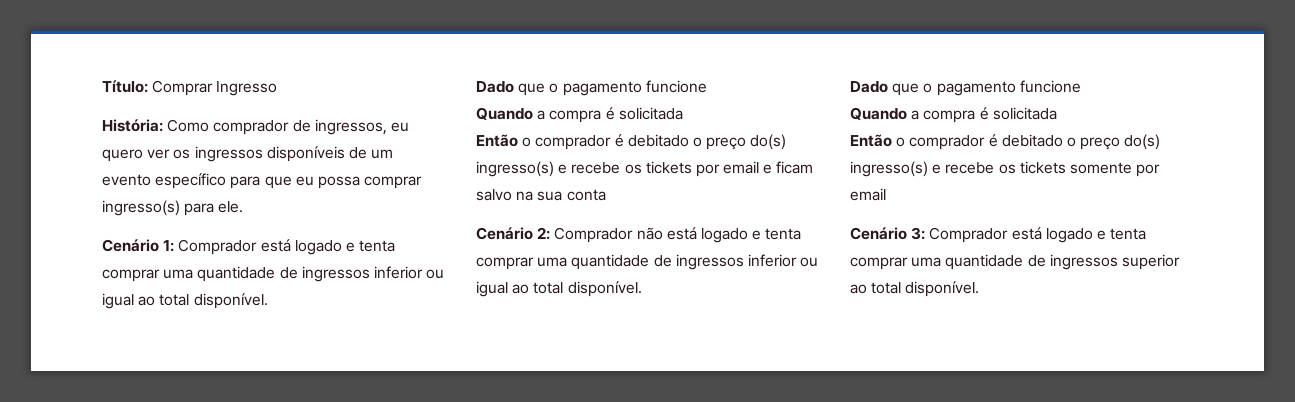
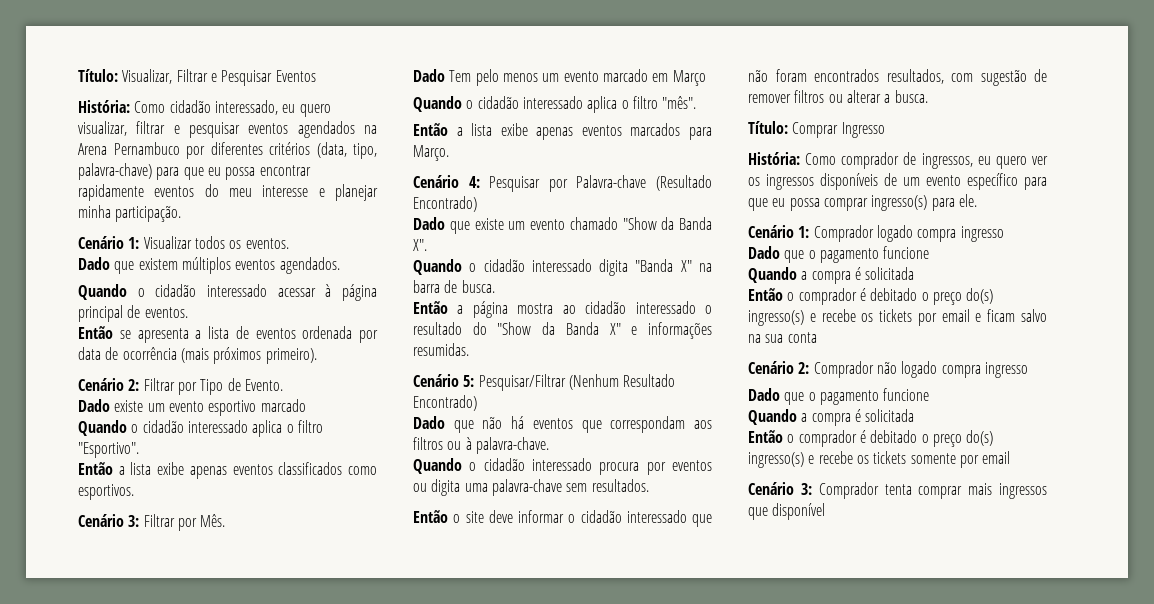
+ Título: Visualizar, Filtrar e Pesquisar Eventos
+ História: Como cidadão interessado, eu quero visualizar, filtrar e pesquisar eventos agendados na Arena Pernambuco por diferentes critérios (data, tipo, palavra-chave) para que eu possa encontrar rapidamente eventos do meu interesse e planejar minha participação.
+ Cenário 1: Visualizar todos os eventos.
+ Dado que existem múltiplos eventos agendados.
+ Quando o cidadão interessado acessar à página principal de eventos.
+ Então se apresenta a lista de eventos ordenada por data de ocorrência (mais próximos primeiro).
+ Cenário 2: Filtrar por Tipo de Evento.
+ Dado existe um evento esportivo marcado
+ Quando o cidadão interessado aplica o filtro "Esportivo".
+ Então a lista exibe apenas eventos classificados como esportivos.
+ Cenário 3: Filtrar por Mês.
+ Dado Tem pelo menos um evento marcado em Março
+ Quando o cidadão interessado aplica o filtro "mês".
+ Então a lista exibe apenas eventos marcados para Março.
+ Cenário 4: Pesquisar por Palavra-chave (Resultado Encontrado)
+ Dado que existe um evento chamado "Show da Banda X".
+ Quando o cidadão interessado digita "Banda X" na barra de busca.
+ Então a página mostra ao cidadão interessado o resultado do "Show da Banda X" e informações resumidas.
+ Cenário 5: Pesquisar/Filtrar (Nenhum Resultado Encontrado)
+ Dado que não há eventos que correspondam aos filtros ou à palavra-chave.
+ Quando o cidadão interessado procura por eventos ou digita uma palavra-chave sem resultados.
+ Então o site deve informar o cidadão interessado que não foram encontrados resultados, com sugestão de remover filtros ou alterar a busca.
- Cenário 1: Comprador está logado e tenta comprar uma quantidade de ingressos inferior ou igual ao total disponível.
+ Cenário 1: Comprador logado compra ingresso
- Cenário 2: Comprador não está logado e tenta comprar uma quantidade de ingressos inferior ou igual ao total disponível.
+ Cenário 2: Comprador não logado compra ingresso
- Cenário 3: Comprador está logado e tenta comprar uma quantidade de ingressos superior ao total disponível.
+ Cenário 3: Comprador tenta comprar mais ingressos que disponível

